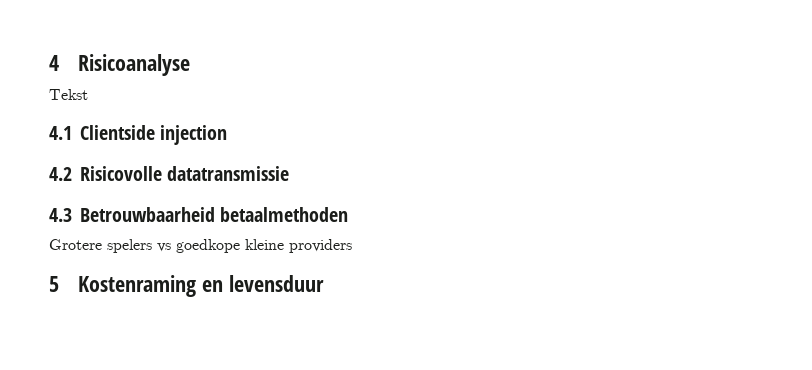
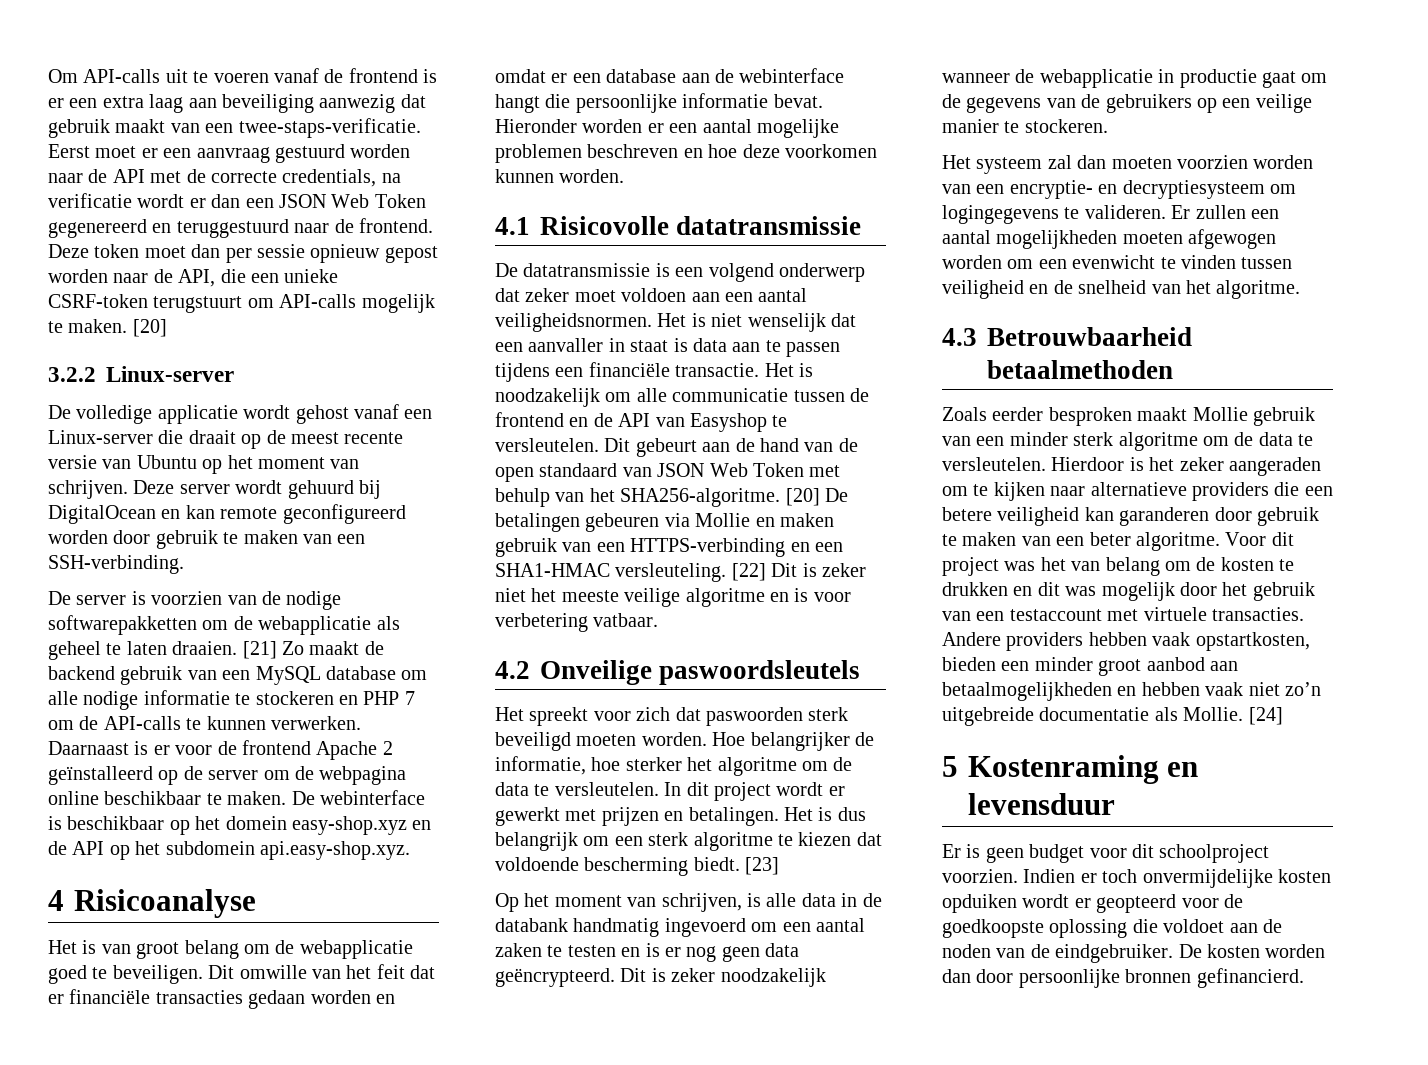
+ Om API-calls uit te voeren vanaf de frontend is er een extra laag aan beveiliging aanwezig dat gebruik maakt van een twee-staps-verificatie. Eerst moet er een aanvraag gestuurd worden naar de API met de correcte credentials, na verificatie wordt er dan een JSON Web Token gegenereerd en teruggestuurd naar de frontend. Deze token moet dan per sessie opnieuw gepost worden naar de API, die een unieke CSRF-token terugstuurt om API-calls mogelijk te maken. [20]
+ 3.2.2 Linux-server
+ De volledige applicatie wordt gehost vanaf een Linux-server die draait op de meest recente versie van Ubuntu op het moment van schrijven. Deze server wordt gehuurd bij DigitalOcean en kan remote geconfigureerd worden door gebruik te maken van een SSH-verbinding.
+ De server is voorzien van de nodige softwarepakketten om de webapplicatie als geheel te laten draaien. [21] Zo maakt de backend gebruik van een MySQL database om alle nodige informatie te stockeren en PHP 7 om de API-calls te kunnen verwerken. Daarnaast is er voor de frontend Apache 2 geïnstalleerd op de server om de webpagina online beschikbaar te maken. De webinterface is beschikbaar op het domein easy-shop.xyz en de API op het subdomein api.easy-shop.xyz.
  4 Risicoanalyse
- Tekst
- 4.1 Clientside injection
- 4.2 Risicovolle datatransmissie
+ Het is van groot belang om de webapplicatie goed te beveiligen. Dit omwille van het feit dat er financiële transacties gedaan worden en omdat er een database aan de webinterface hangt die persoonlijke informatie bevat. Hieronder worden er een aantal mogelijke problemen beschreven en hoe deze voorkomen kunnen worden.
+ 4.1 Risicovolle datatransmissie
+ De datatransmissie is een volgend onderwerp dat zeker moet voldoen aan een aantal veiligheidsnormen. Het is niet wenselijk dat een aanvaller in staat is data aan te passen tijdens een financiële transactie. Het is noodzakelijk om alle communicatie tussen de frontend en de API van Easyshop te versleutelen. Dit gebeurt aan de hand van de open standaard van JSON Web Token met behulp van het SHA256-algoritme. [20] De betalingen gebeuren via Mollie en maken gebruik van een HTTPS-verbinding en een SHA1-HMAC versleuteling. [22] Dit is zeker niet het meeste veilige algoritme en is voor verbetering vatbaar.
+ 4.2 Onveilige paswoordsleutels
+ Het spreekt voor zich dat paswoorden sterk beveiligd moeten worden. Hoe belangrijker de informatie, hoe sterker het algoritme om de data te versleutelen. In dit project wordt er gewerkt met prijzen en betalingen. Het is dus belangrijk om een sterk algoritme te kiezen dat voldoende bescherming biedt. [23]
+ Op het moment van schrijven, is alle data in de databank handmatig ingevoerd om een aantal zaken te testen en is er nog geen data geëncrypteerd. Dit is zeker noodzakelijk wanneer de webapplicatie in productie gaat om de gegevens van de gebruikers op een veilige manier te stockeren.
+ Het systeem zal dan moeten voorzien worden van een encryptie- en decryptiesysteem om logingegevens te valideren. Er zullen een aantal mogelijkheden moeten afgewogen worden om een evenwicht te vinden tussen veiligheid en de snelheid van het algoritme.
  4.3 Betrouwbaarheid betaalmethoden
- Grotere spelers vs goedkope kleine providers
+ Zoals eerder besproken maakt Mollie gebruik van een minder sterk algoritme om de data te versleutelen. Hierdoor is het zeker aangeraden om te kijken naar alternatieve providers die een betere veiligheid kan garanderen door gebruik te maken van een beter algoritme. Voor dit project was het van belang om de kosten te drukken en dit was mogelijk door het gebruik van een testaccount met virtuele transacties. Andere providers hebben vaak opstartkosten, bieden een minder groot aanbod aan betaalmogelijkheden en hebben vaak niet zo’n uitgebreide documentatie als Mollie. [24]
  5 Kostenraming en levensduur
+ Er is geen budget voor dit schoolproject voorzien. Indien er toch onvermijdelijke kosten opduiken wordt er geopteerd voor de goedkoopste oplossing die voldoet aan de noden van de eindgebruiker. De kosten worden dan door persoonlijke bronnen gefinancierd.

